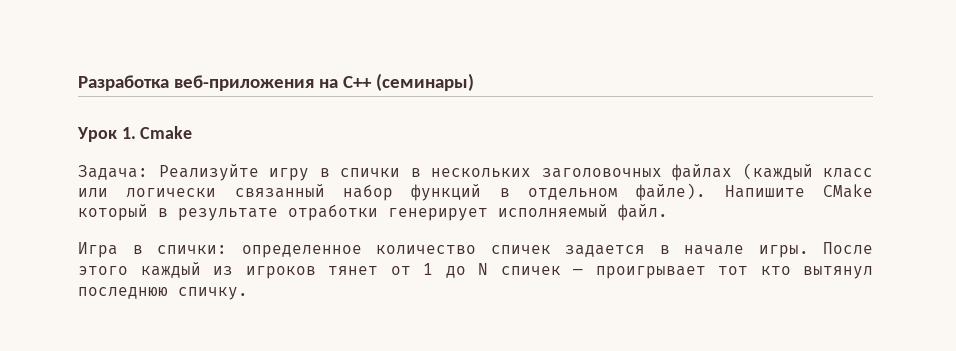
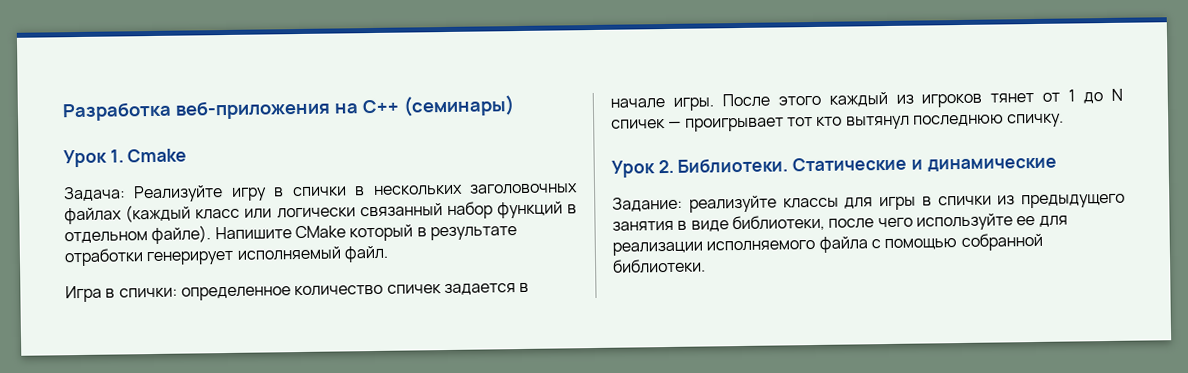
+ Урок 2. Библиотеки. Статические и динамические
+ Задание: реализуйте классы для игры в спички из предыдущего занятия в виде библиотеки, после чего используйте ее для реализации исполняемого файла с помощью собранной библиотеки.

